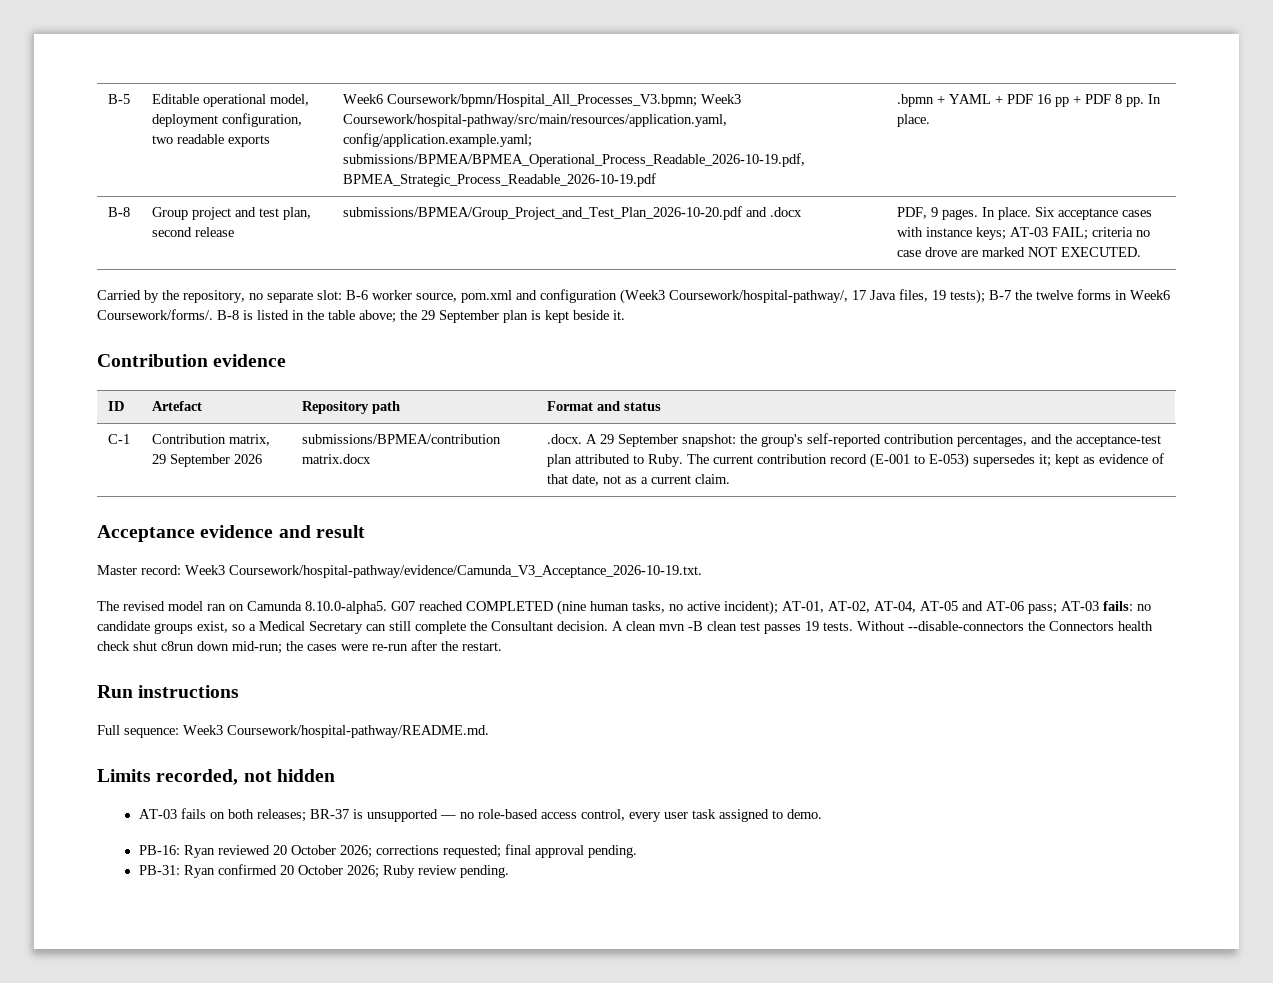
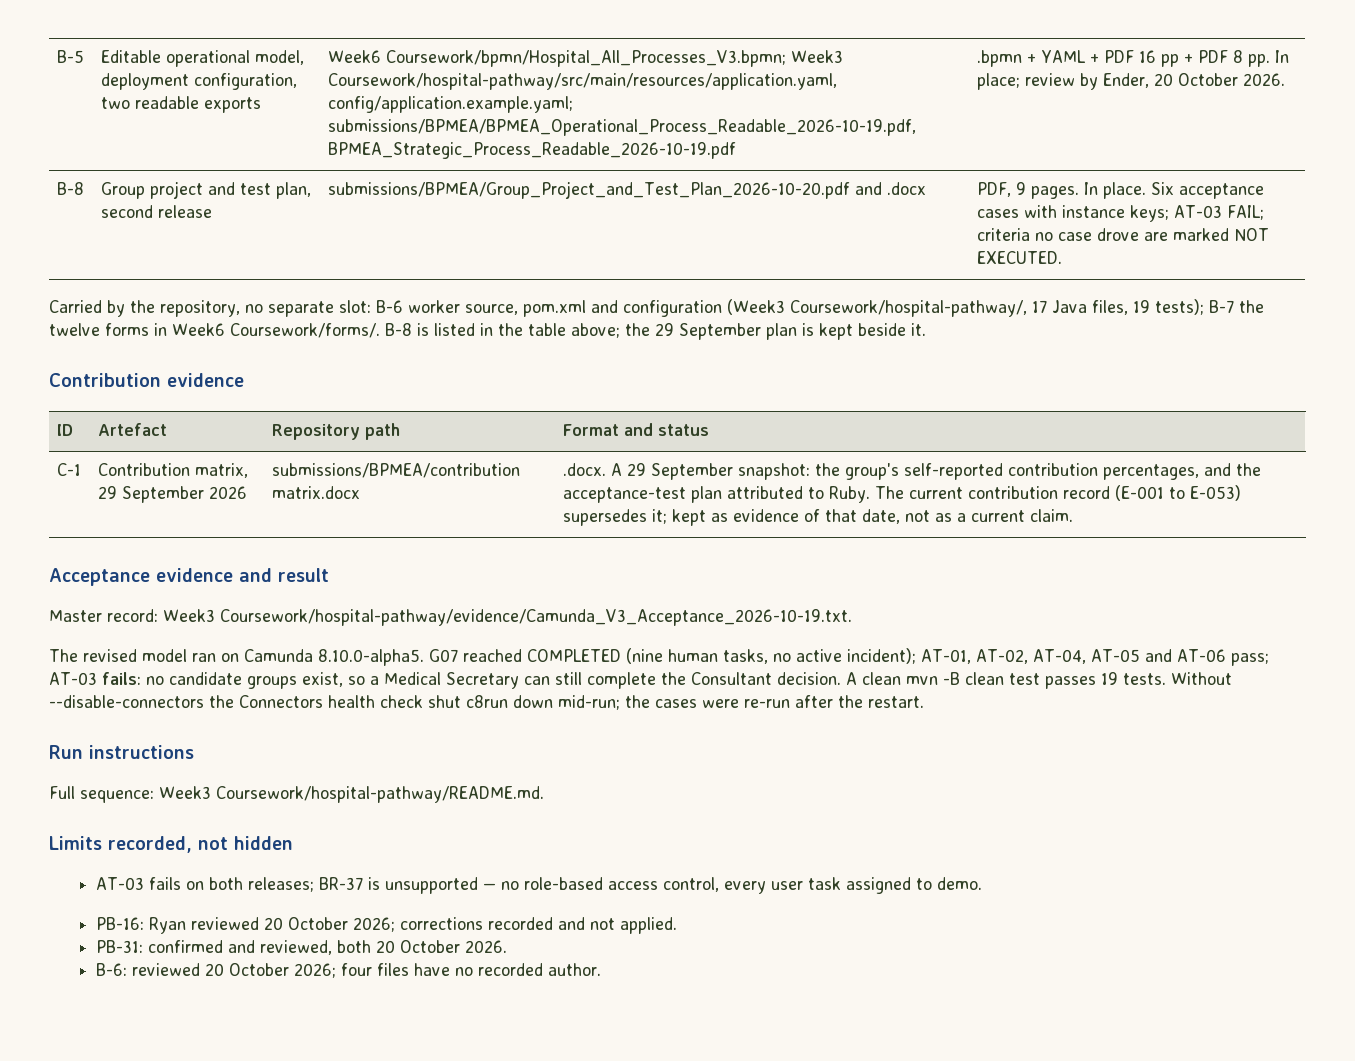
- B-5 | Editable operational model, deployment configuration, two readable exports | Week6 Coursework/bpmn/Hospital_All_Processes_V3.bpmn; Week3 Coursework/hospital-pathway/src/main/resources/application.yaml, config/application.example.yaml; submissions/BPMEA/BPMEA_Operational_Process_Readable_2026-10-19.pdf, BPMEA_Strategic_Process_Readable_2026-10-19.pdf | .bpmn + YAML + PDF 16 pp + PDF 8 pp. In place.
+ B-5 | Editable operational model, deployment configuration, two readable exports | Week6 Coursework/bpmn/Hospital_All_Processes_V3.bpmn; Week3 Coursework/hospital-pathway/src/main/resources/application.yaml, config/application.example.yaml; submissions/BPMEA/BPMEA_Operational_Process_Readable_2026-10-19.pdf, BPMEA_Strategic_Process_Readable_2026-10-19.pdf | .bpmn + YAML + PDF 16 pp + PDF 8 pp. In place; review by Ender, 20 October 2026.
- PB-16: Ryan reviewed 20 October 2026; corrections requested; final approval pending.
- PB-31: Ryan confirmed 20 October 2026; Ruby review pending.
+ PB-16: Ryan reviewed 20 October 2026; corrections recorded and not applied.
+ PB-31: confirmed and reviewed, both 20 October 2026.
+ B-6: reviewed 20 October 2026; four files have no recorded author.

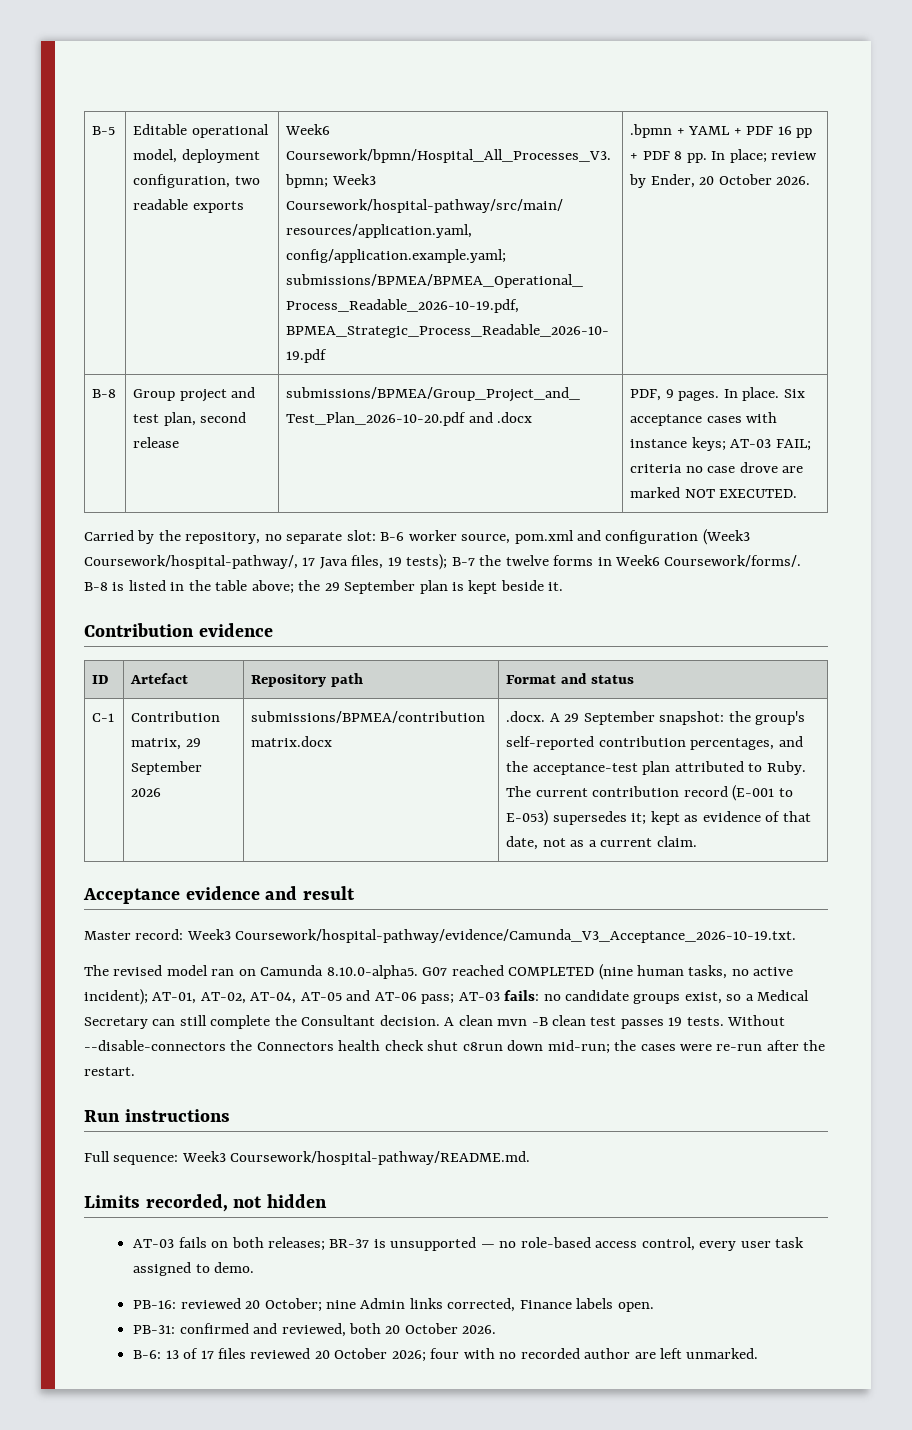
- PB-16: Ryan reviewed 20 October 2026; corrections recorded and not applied.
+ PB-16: reviewed 20 October; nine Admin links corrected, Finance labels open.
- B-6: reviewed 20 October 2026; four files have no recorded author.
+ B-6: 13 of 17 files reviewed 20 October 2026; four with no recorded author are left unmarked.

